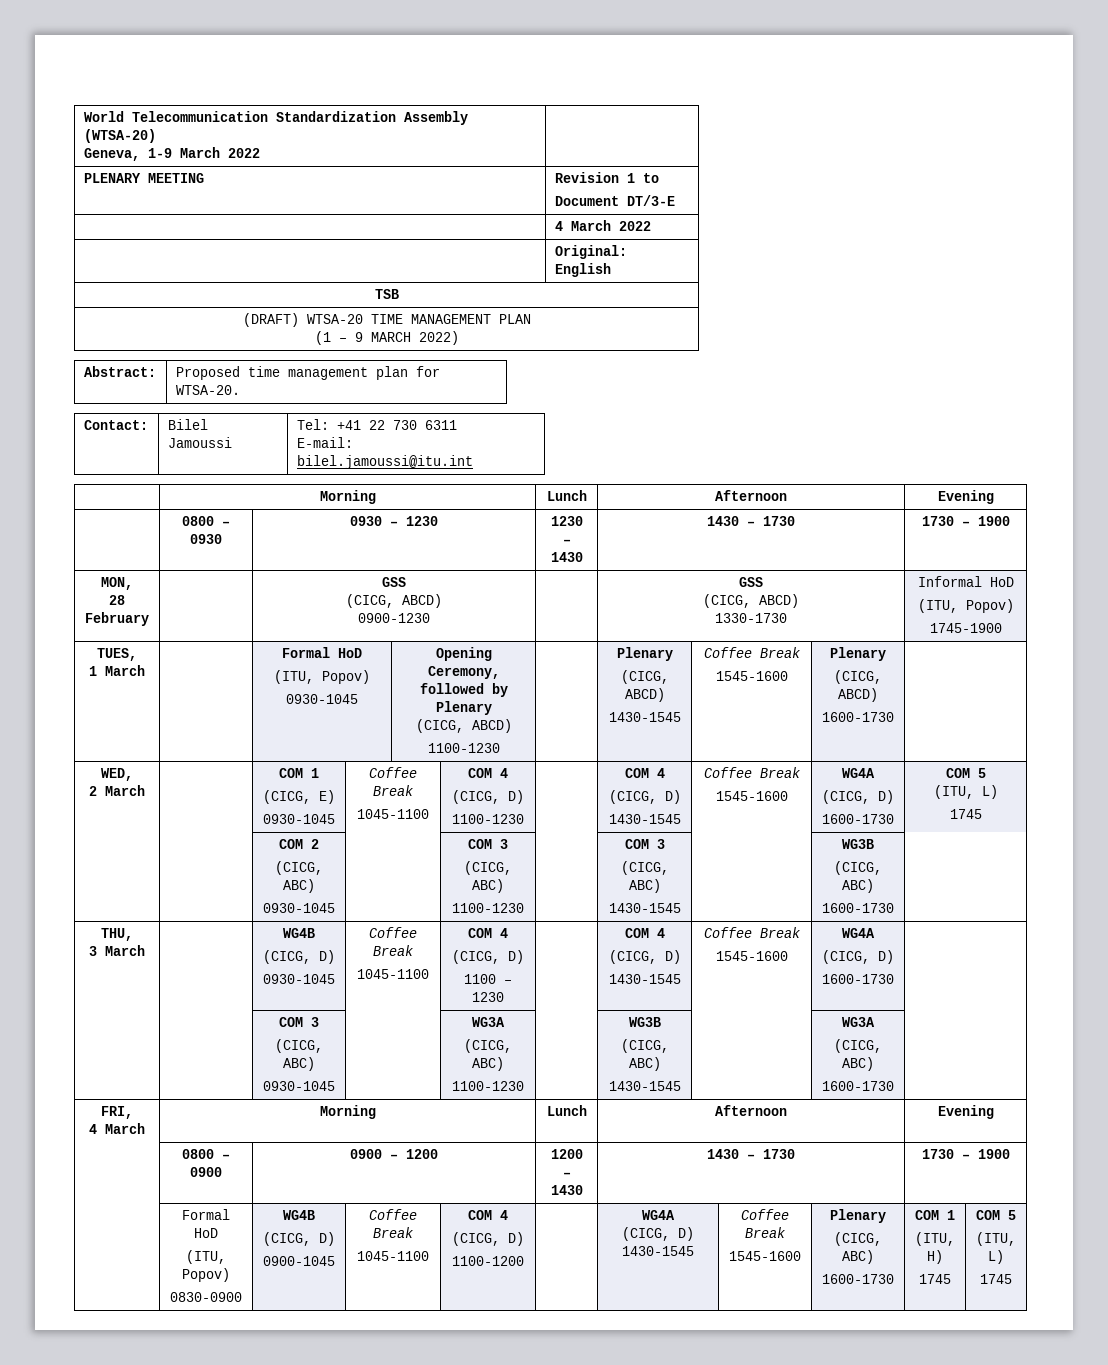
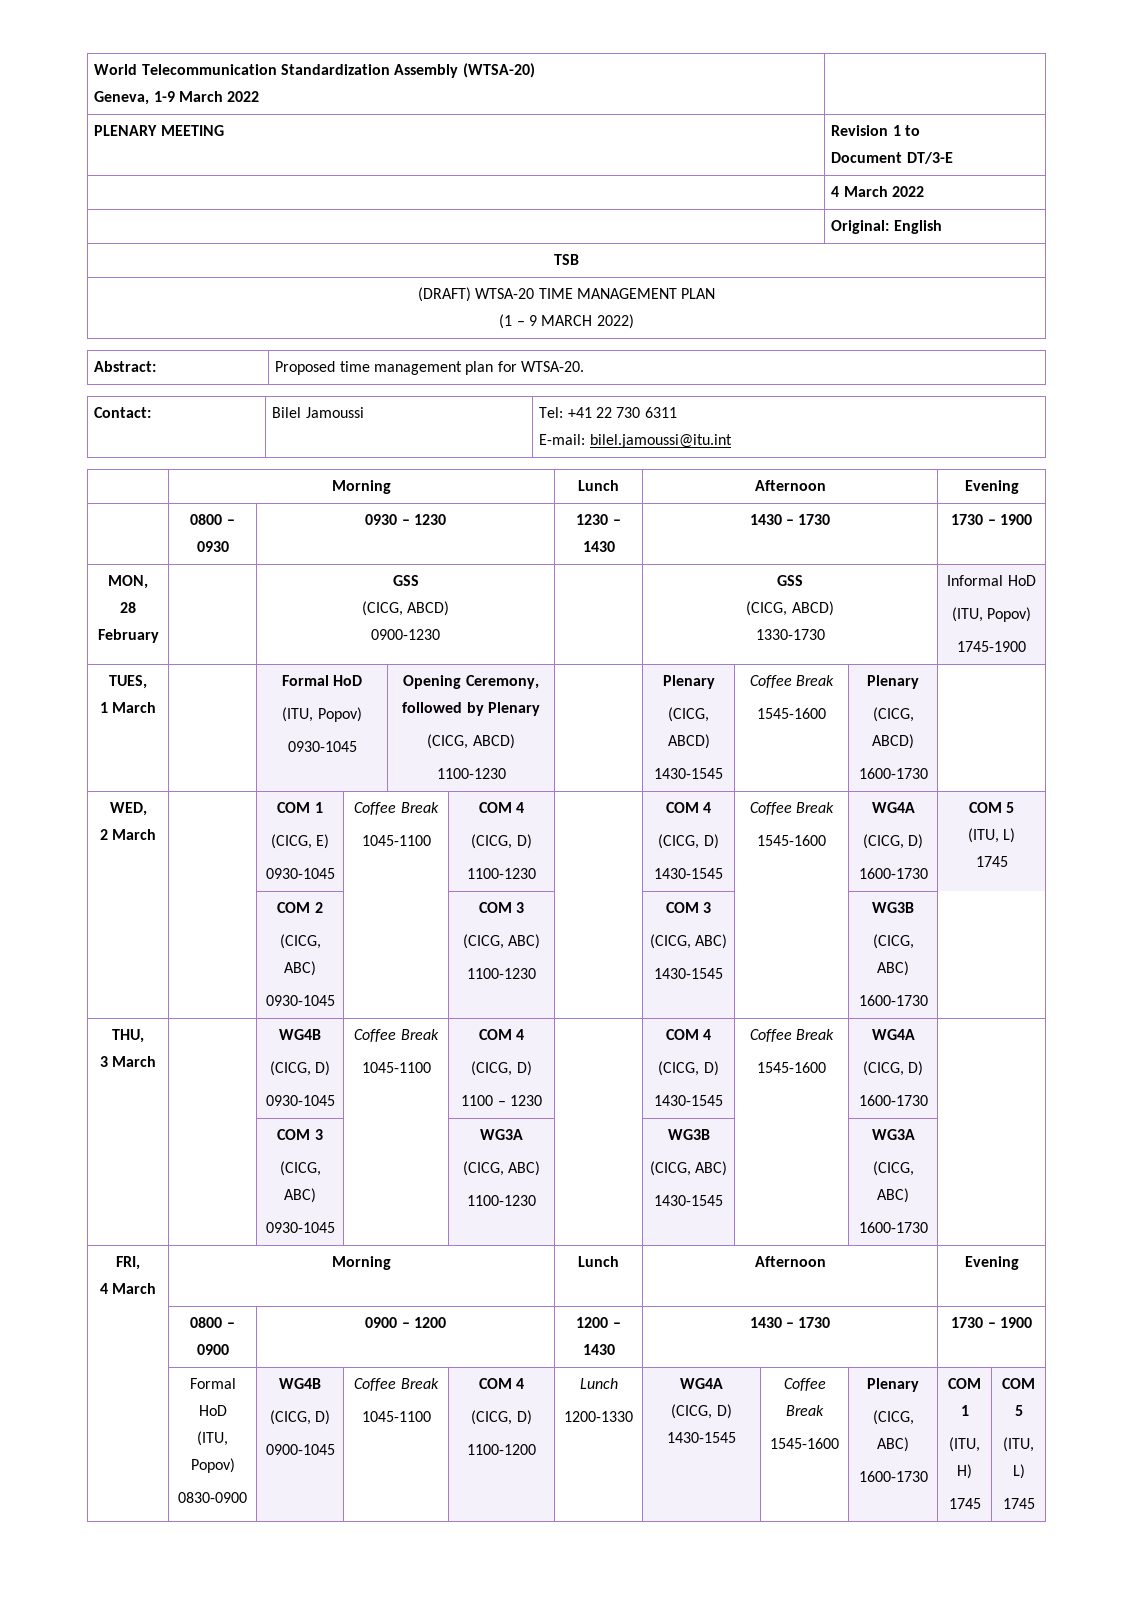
  | 0800 – 0900 | 0900 – 1200 | 1200 – 1430 | 1430 – 1730 | 1730 – 1900
  | Formal HoD
  (ITU, Popov)
  0830-0900 | WG4B
  (CICG, D)
  0900-1045 | Coffee Break
  1045-1100 | COM 4
  (CICG, D)
- 1100-1200 | | WG4A
+ 1100-1200 | Lunch
+ 1200-1330 | WG4A

